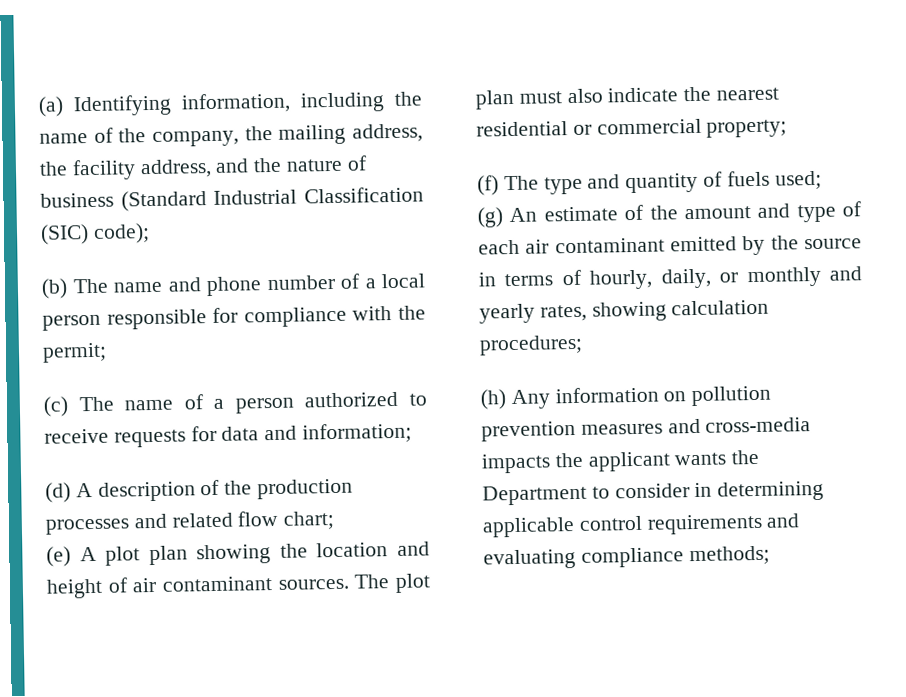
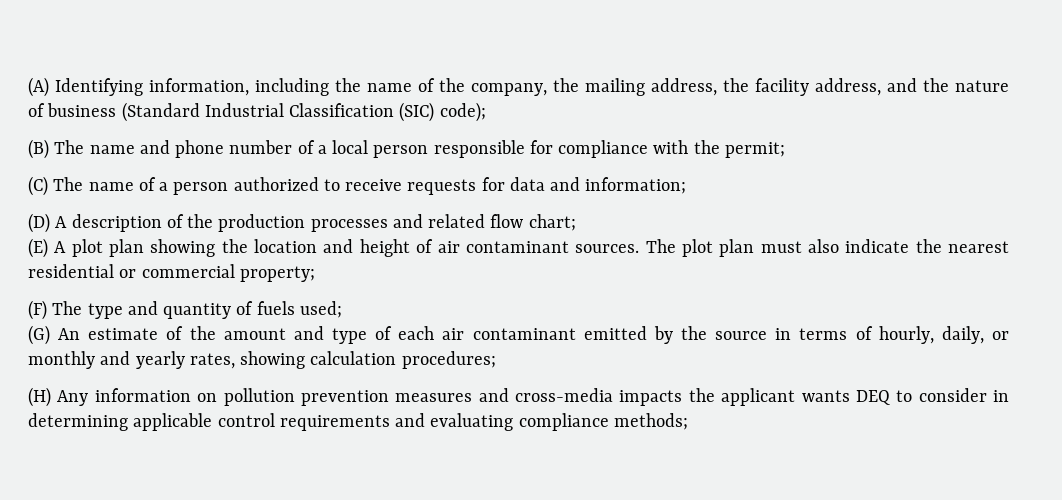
- (a) Identifying information, including the name of the company, the mailing address, the facility address, and the nature of business (Standard Industrial Classification (SIC) code);
+ (A) Identifying information, including the name of the company, the mailing address, the facility address, and the nature of business (Standard Industrial Classification (SIC) code);
- (b) The name and phone number of a local person responsible for compliance with the permit;
+ (B) The name and phone number of a local person responsible for compliance with the permit;
- (c) The name of a person authorized to receive requests for data and information;
+ (C) The name of a person authorized to receive requests for data and information;
- (d) A description of the production processes and related flow chart;
+ (D) A description of the production processes and related flow chart;
- (e) A plot plan showing the location and height of air contaminant sources.
+ (E) A plot plan showing the location and height of air contaminant sources.
- (f) The type and quantity of fuels used;
+ (F) The type and quantity of fuels used;
- (g) An estimate of the amount and type of each air contaminant emitted by the source in terms of hourly, daily, or monthly and yearly rates, showing calculation procedures;
+ (G) An estimate of the amount and type of each air contaminant emitted by the source in terms of hourly, daily, or monthly and yearly rates, showing calculation procedures;
- (h) Any information on pollution prevention measures and cross-media impacts the applicant wants the Department to consider in determining applicable control requirements and evaluating compliance methods;
+ (H) Any information on pollution prevention measures and cross-media impacts the applicant wants DEQ to consider in determining applicable control requirements and evaluating compliance methods;

